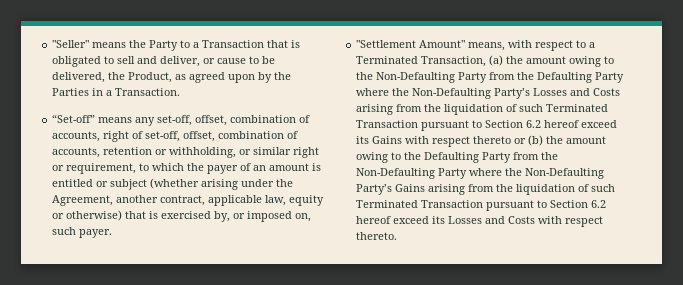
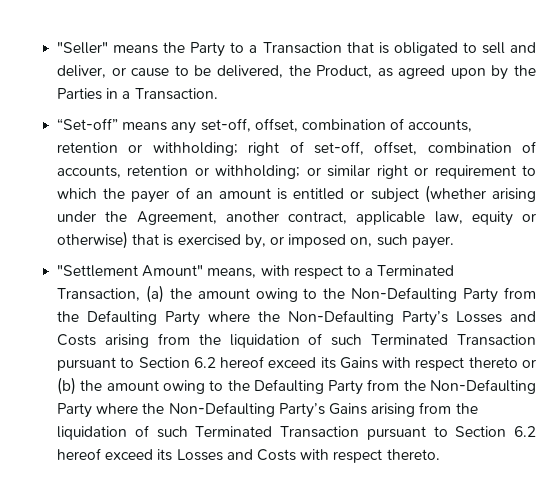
- “Set-off” means any set-off, offset, combination of accounts, right of set-off, offset, combination of accounts, retention or withholding, or similar right or requirement, to which the payer of an amount is entitled or subject (whether arising under the Agreement, another contract, applicable law, equity or otherwise) that is exercised by, or imposed on, such payer.
+ “Set-off” means any set-off, offset, combination of accounts, retention or withholding; right of set-off, offset, combination of accounts, retention or withholding; or similar right or requirement to which the payer of an amount is entitled or subject (whether arising under the Agreement, another contract, applicable law, equity or otherwise) that is exercised by, or imposed on, such payer.

